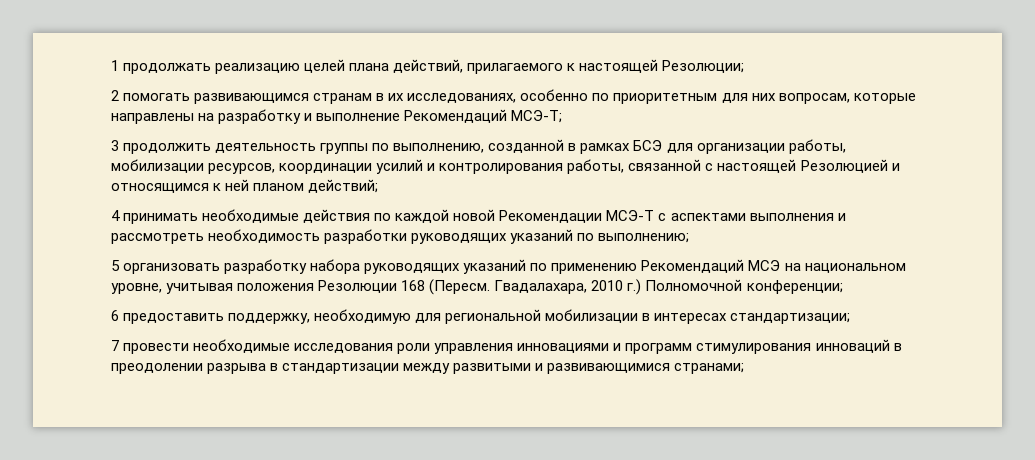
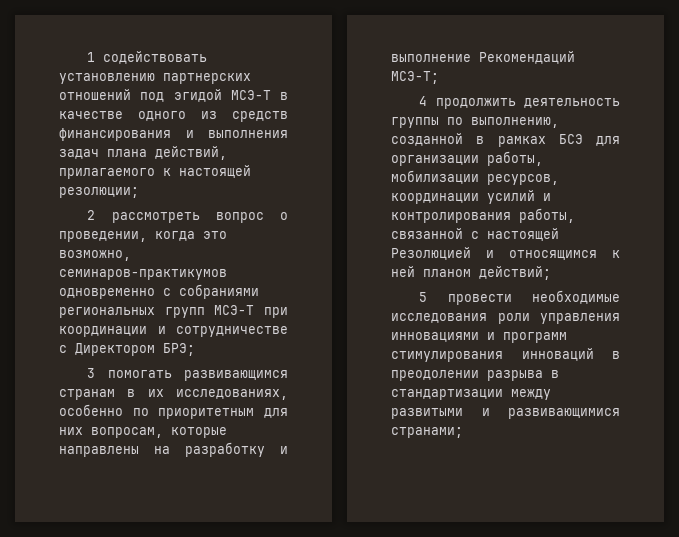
- 1 продолжать реализацию целей плана действий, прилагаемого к настоящей Резолюции;
+ 1 содействовать установлению партнерских отношений под эгидой МСЭ-Т в качестве одного из средств финансирования и выполнения задач плана действий, прилагаемого к настоящей резолюции;
- 2 помогать развивающимся странам в их исследованиях, особенно по приоритетным для них вопросам, которые направлены на разработку и выполнение Рекомендаций МСЭ-Т;
+ 2 рассмотреть вопрос о проведении, когда это возможно, семинаров-практикумов одновременно с собраниями региональных групп МСЭ-Т при координации и сотрудничестве с Директором БРЭ;
+ 3 помогать развивающимся странам в их исследованиях, особенно по приоритетным для них вопросам, которые направлены на разработку и выполнение Рекомендаций МСЭ-Т;
- 3 продолжить деятельность группы по выполнению, созданной в рамках БСЭ для организации работы, мобилизации ресурсов, координации усилий и контролирования работы, связанной с настоящей Резолюцией и относящимся к ней планом действий;
+ 4 продолжить деятельность группы по выполнению, созданной в рамках БСЭ для организации работы, мобилизации ресурсов, координации усилий и контролирования работы, связанной с настоящей Резолюцией и относящимся к ней планом действий;
- 4 принимать необходимые действия по каждой новой Рекомендации МСЭ-Т с аспектами выполнения и рассмотреть необходимость разработки руководящих указаний по выполнению;
- 5 организовать разработку набора руководящих указаний по применению Рекомендаций МСЭ на национальном уровне, учитывая положения Резолюции 168 (Пересм. Гвадалахара, 2010 г.) Полномочной конференции;
- 6 предоставить поддержку, необходимую для региональной мобилизации в интересах стандартизации;
- 7 провести необходимые исследования роли управления инновациями и программ стимулирования инноваций в преодолении разрыва в стандартизации между развитыми и развивающимися странами;
+ 5 провести необходимые исследования роли управления инновациями и программ стимулирования инноваций в преодолении разрыва в стандартизации между развитыми и развивающимися странами;

